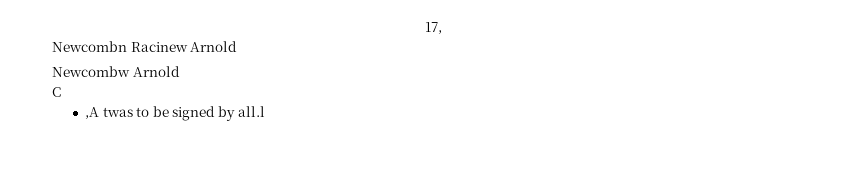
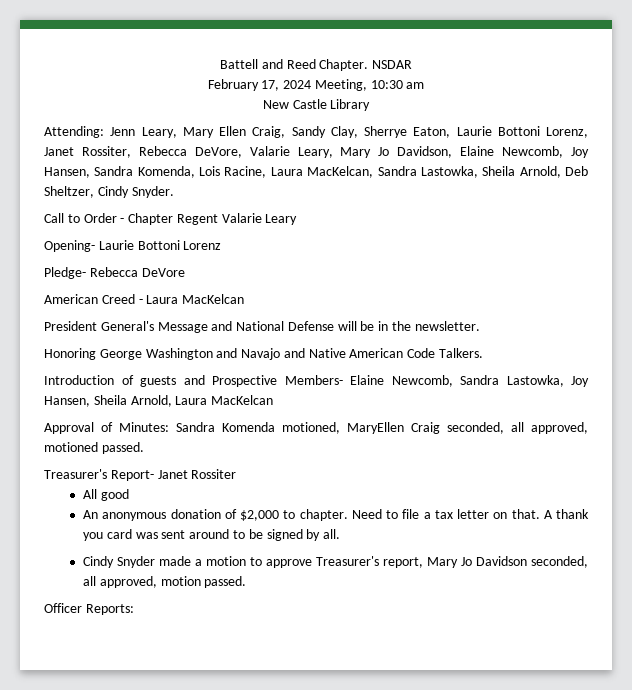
- 17,
- Newcombn Racinew Arnold
- Newcombw Arnold
- C
- ,A twas to be signed by all.l
+ Battell and Reed Chapter. NSDAR
+ February 17, 2024 Meeting, 10:30 am
+ New Castle Library
+ Attending: Jenn Leary, Mary Ellen Craig, Sandy Clay, Sherrye Eaton, Laurie Bottoni Lorenz, Janet Rossiter, Rebecca DeVore, Valarie Leary, Mary Jo Davidson, Elaine Newcomb, Joy Hansen, Sandra Komenda, Lois Racine, Laura MacKelcan, Sandra Lastowka, Sheila Arnold, Deb Sheltzer, Cindy Snyder.
+ Call to Order - Chapter Regent Valarie Leary
+ Opening- Laurie Bottoni Lorenz
+ Pledge- Rebecca DeVore
+ American Creed - Laura MacKelcan
+ President General's Message and National Defense will be in the newsletter.
+ Honoring George Washington and Navajo and Native American Code Talkers.
+ Introduction of guests and Prospective Members- Elaine Newcomb, Sandra Lastowka, Joy Hansen, Sheila Arnold, Laura MacKelcan
+ Approval of Minutes: Sandra Komenda motioned, MaryEllen Craig seconded, all approved, motioned passed.
+ Treasurer's Report- Janet Rossiter
+ All good
+ An anonymous donation of $2,000 to chapter. Need to file a tax letter on that. A thank you card was sent around to be signed by all.
+ Cindy Snyder made a motion to approve Treasurer's report, Mary Jo Davidson seconded, all approved, motion passed.
+ Officer Reports:

